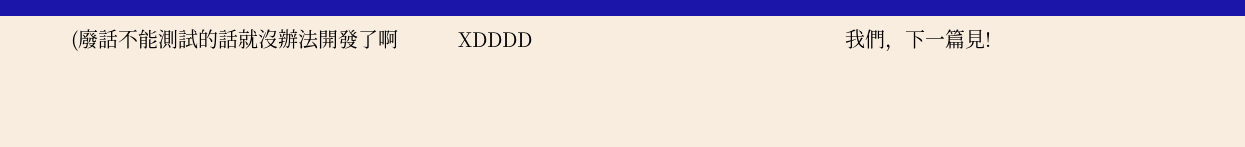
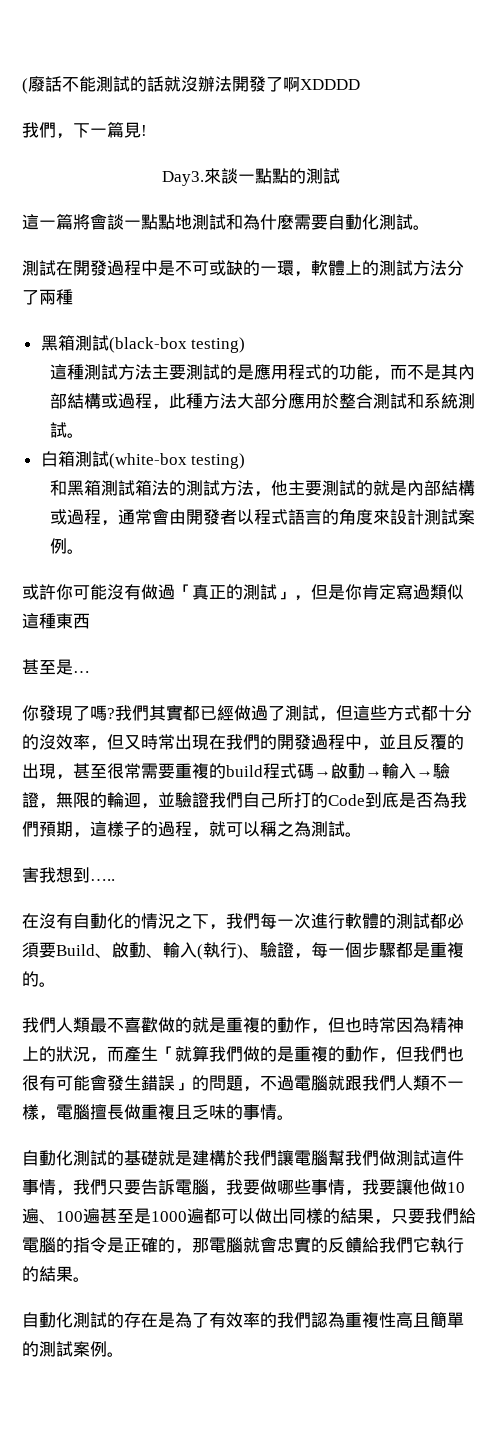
+ Day3.來談一點點的測試
+ 這一篇將會談一點點地測試和為什麼需要自動化測試。
+ 測試在開發過程中是不可或缺的一環，軟體上的測試方法分了兩種
+ 黑箱測試(black-box testing)
+ 這種測試方法主要測試的是應用程式的功能，而不是其內部結構或過程，此種方法大部分應用於整合測試和系統測試。
+ 白箱測試(white-box testing)
+ 和黑箱測試箱法的測試方法，他主要測試的就是內部結構或過程，通常會由開發者以程式語言的角度來設計測試案例。
+ 或許你可能沒有做過「真正的測試」，但是你肯定寫過類似這種東西
+ 甚至是…
+ 你發現了嗎?我們其實都已經做過了測試，但這些方式都十分的沒效率，但又時常出現在我們的開發過程中，並且反覆的出現，甚至很常需要重複的build程式碼→啟動→輸入→驗證，無限的輪迴，並驗證我們自己所打的Code到底是否為我們預期，這樣子的過程，就可以稱之為測試。
+ 害我想到…..
+ 在沒有自動化的情況之下，我們每一次進行軟體的測試都必須要Build、啟動、輸入(執行)、驗證，每一個步驟都是重複的。
+ 我們人類最不喜歡做的就是重複的動作，但也時常因為精神上的狀況，而產生「就算我們做的是重複的動作，但我們也很有可能會發生錯誤」的問題，不過電腦就跟我們人類不一樣，電腦擅長做重複且乏味的事情。
+ 自動化測試的基礎就是建構於我們讓電腦幫我們做測試這件事情，我們只要告訴電腦，我要做哪些事情，我要讓他做10遍、100遍甚至是1000遍都可以做出同樣的結果，只要我們給電腦的指令是正確的，那電腦就會忠實的反饋給我們它執行的結果。
+ 自動化測試的存在是為了有效率的我們認為重複性高且簡單的測試案例。

